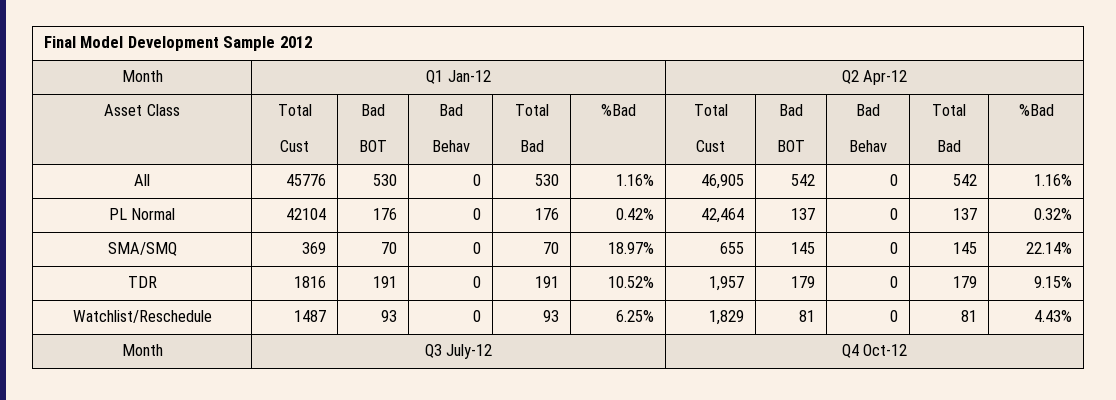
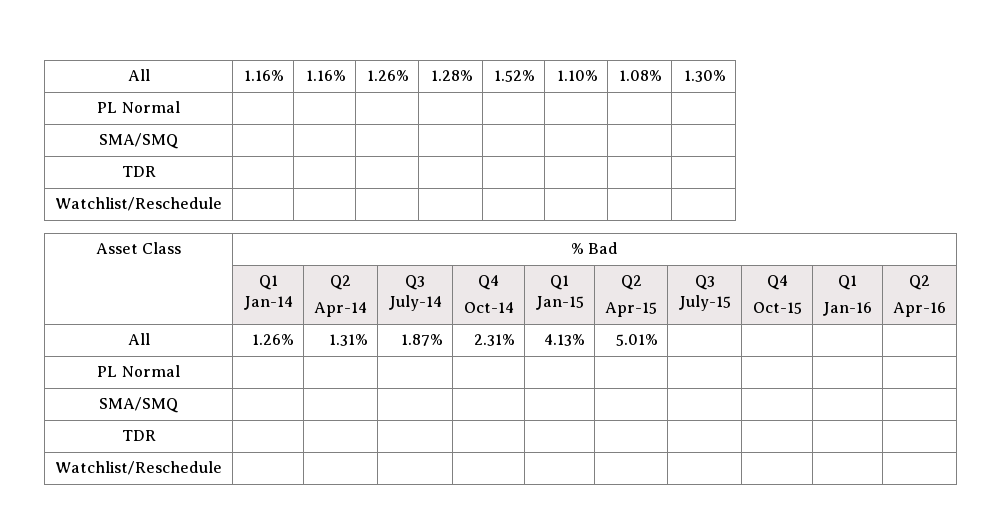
- Final Model Development Sample 2012
- Month | Q1 Jan-12 | Q2 Apr-12
- Asset Class | Total
- Cust | Bad
- BOT | Bad
- Behav | Total
- Bad | %Bad | Total
- Cust | Bad
- BOT | Bad
- Behav | Total
- Bad | %Bad
- All | 45776 | 530 | 0 | 530 | 1.16% | 46,905 | 542 | 0 | 542 | 1.16%
- PL Normal | 42104 | 176 | 0 | 176 | 0.42% | 42,464 | 137 | 0 | 137 | 0.32%
- SMA/SMQ | 369 | 70 | 0 | 70 | 18.97% | 655 | 145 | 0 | 145 | 22.14%
- TDR | 1816 | 191 | 0 | 191 | 10.52% | 1,957 | 179 | 0 | 179 | 9.15%
- Watchlist/Reschedule | 1487 | 93 | 0 | 93 | 6.25% | 1,829 | 81 | 0 | 81 | 4.43%
- Month | Q3 July-12 | Q4 Oct-12
+ All | 1.16% | 1.16% | 1.26% | 1.28% | 1.52% | 1.10% | 1.08% | 1.30%
+ PL Normal | | | | | | | |
+ SMA/SMQ | | | | | | | |
+ TDR | | | | | | | |
+ Watchlist/Reschedule | | | | | | | |
+ Asset Class | % Bad
+ | Q1 Jan-14 | Q2
+ Apr-14 | Q3 July-14 | Q4
+ Oct-14 | Q1 Jan-15 | Q2
+ Apr-15 | Q3 July-15 | Q4
+ Oct-15 | Q1
+ Jan-16 | Q2
+ Apr-16
+ All | 1.26% | 1.31% | 1.87% | 2.31% | 4.13% | 5.01% | | | |
+ PL Normal | | | | | | | | | |
+ SMA/SMQ | | | | | | | | | |
+ TDR | | | | | | | | | |
+ Watchlist/Reschedule | | | | | | | | | |

